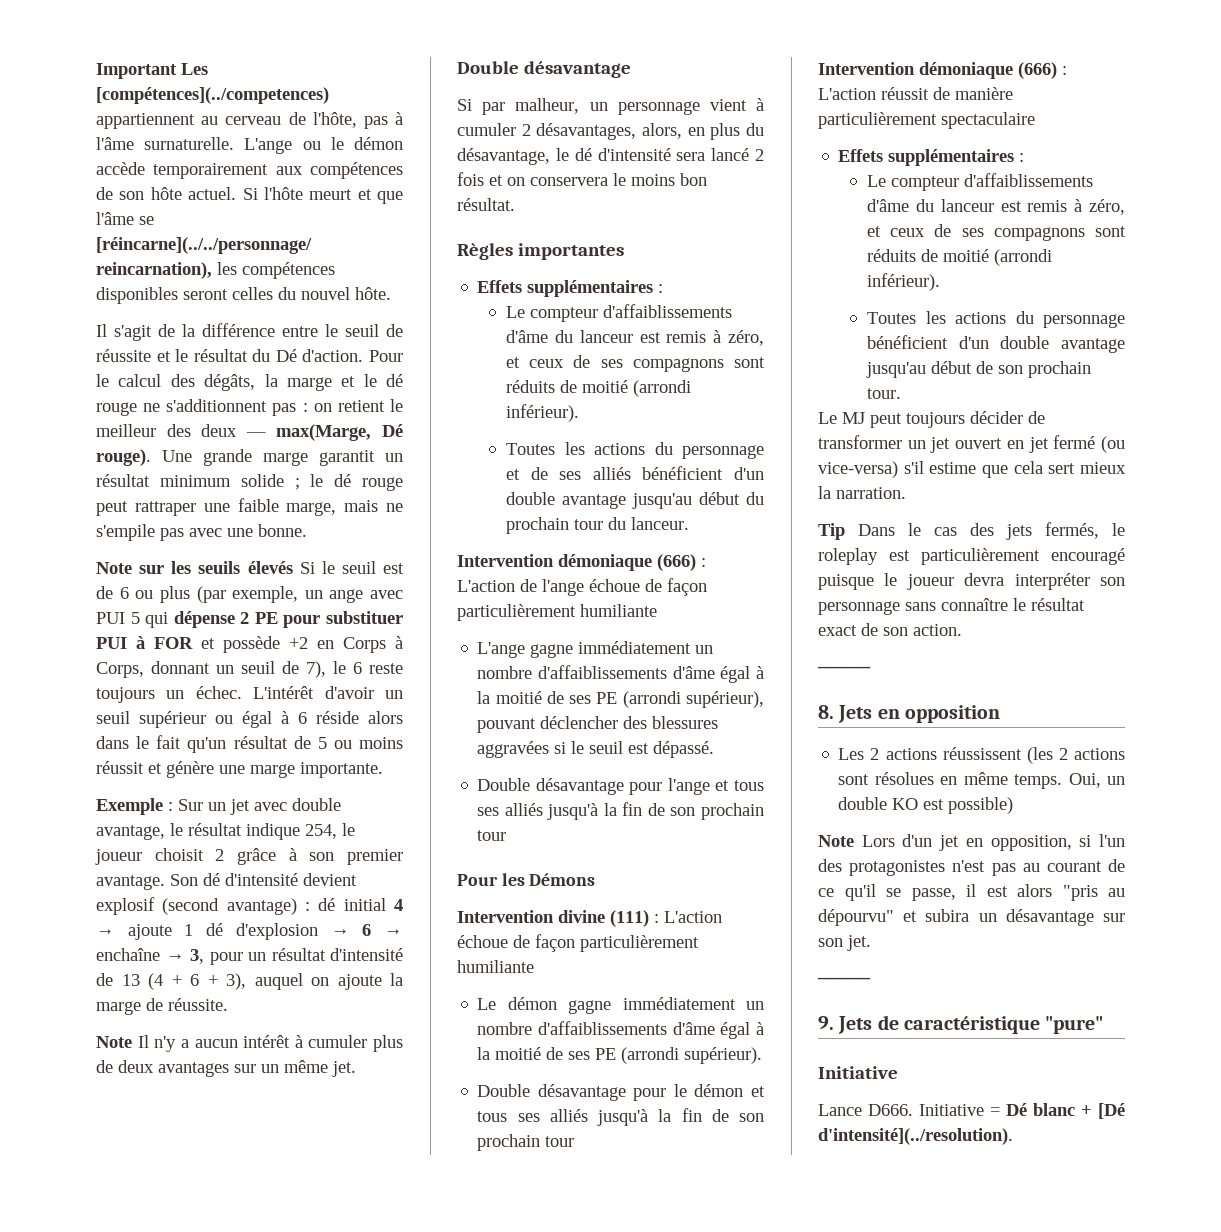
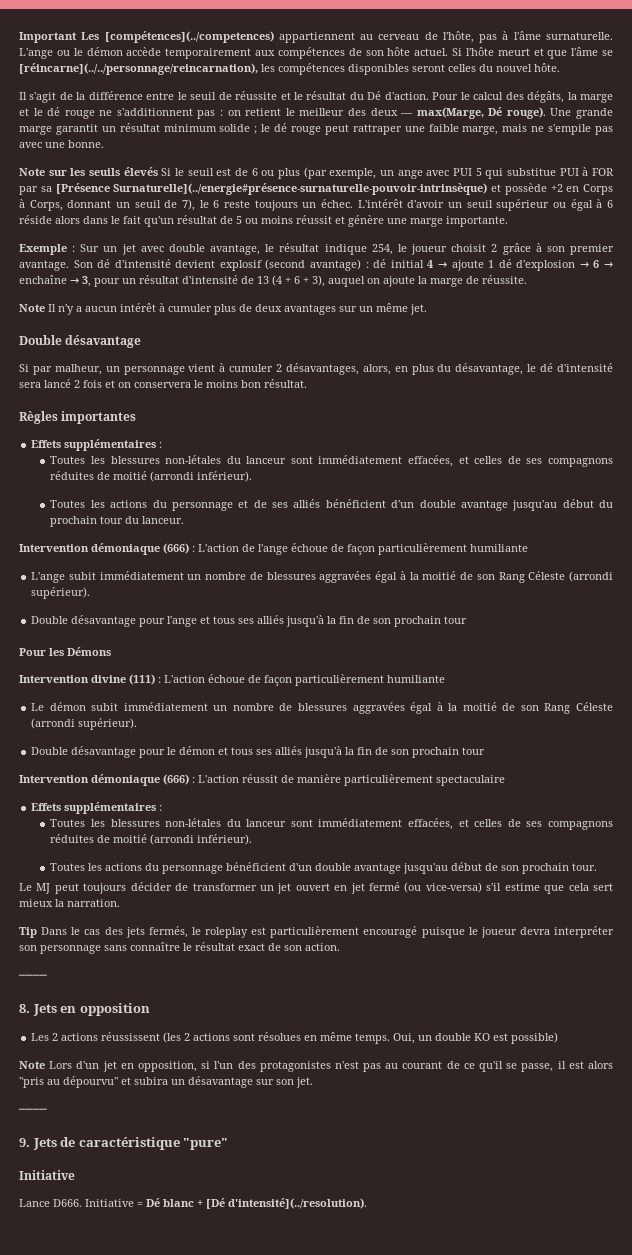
- Note sur les seuils élevés Si le seuil est de 6 ou plus (par exemple, un ange avec PUI 5 qui dépense 2 PE pour substituer PUI à FOR et possède +2 en Corps à Corps, donnant un seuil de 7), le 6 reste toujours un échec.
+ Note sur les seuils élevés Si le seuil est de 6 ou plus (par exemple, un ange avec PUI 5 qui substitue PUI à FOR par sa [Présence Surnaturelle](../energie#présence-surnaturelle-pouvoir-intrinsèque) et possède +2 en Corps à Corps, donnant un seuil de 7), le 6 reste toujours un échec.
  Règles importantes
  Effets supplémentaires :
- Le compteur d'affaiblissements d'âme du lanceur est remis à zéro, et ceux de ses compagnons sont réduits de moitié (arrondi inférieur).
+ Toutes les blessures non-létales du lanceur sont immédiatement effacées, et celles de ses compagnons réduites de moitié (arrondi inférieur).
- L'ange gagne immédiatement un nombre d'affaiblissements d'âme égal à la moitié de ses PE (arrondi supérieur), pouvant déclencher des blessures aggravées si le seuil est dépassé.
+ L'ange subit immédiatement un nombre de blessures aggravées égal à la moitié de son Rang Céleste (arrondi supérieur).
- Le démon gagne immédiatement un nombre d'affaiblissements d'âme égal à la moitié de ses PE (arrondi supérieur).
+ Le démon subit immédiatement un nombre de blessures aggravées égal à la moitié de son Rang Céleste (arrondi supérieur).
  Intervention démoniaque (666) : L'action réussit de manière particulièrement spectaculaire
  Effets supplémentaires :
- Le compteur d'affaiblissements d'âme du lanceur est remis à zéro, et ceux de ses compagnons sont réduits de moitié (arrondi inférieur).
+ Toutes les blessures non-létales du lanceur sont immédiatement effacées, et celles de ses compagnons réduites de moitié (arrondi inférieur).

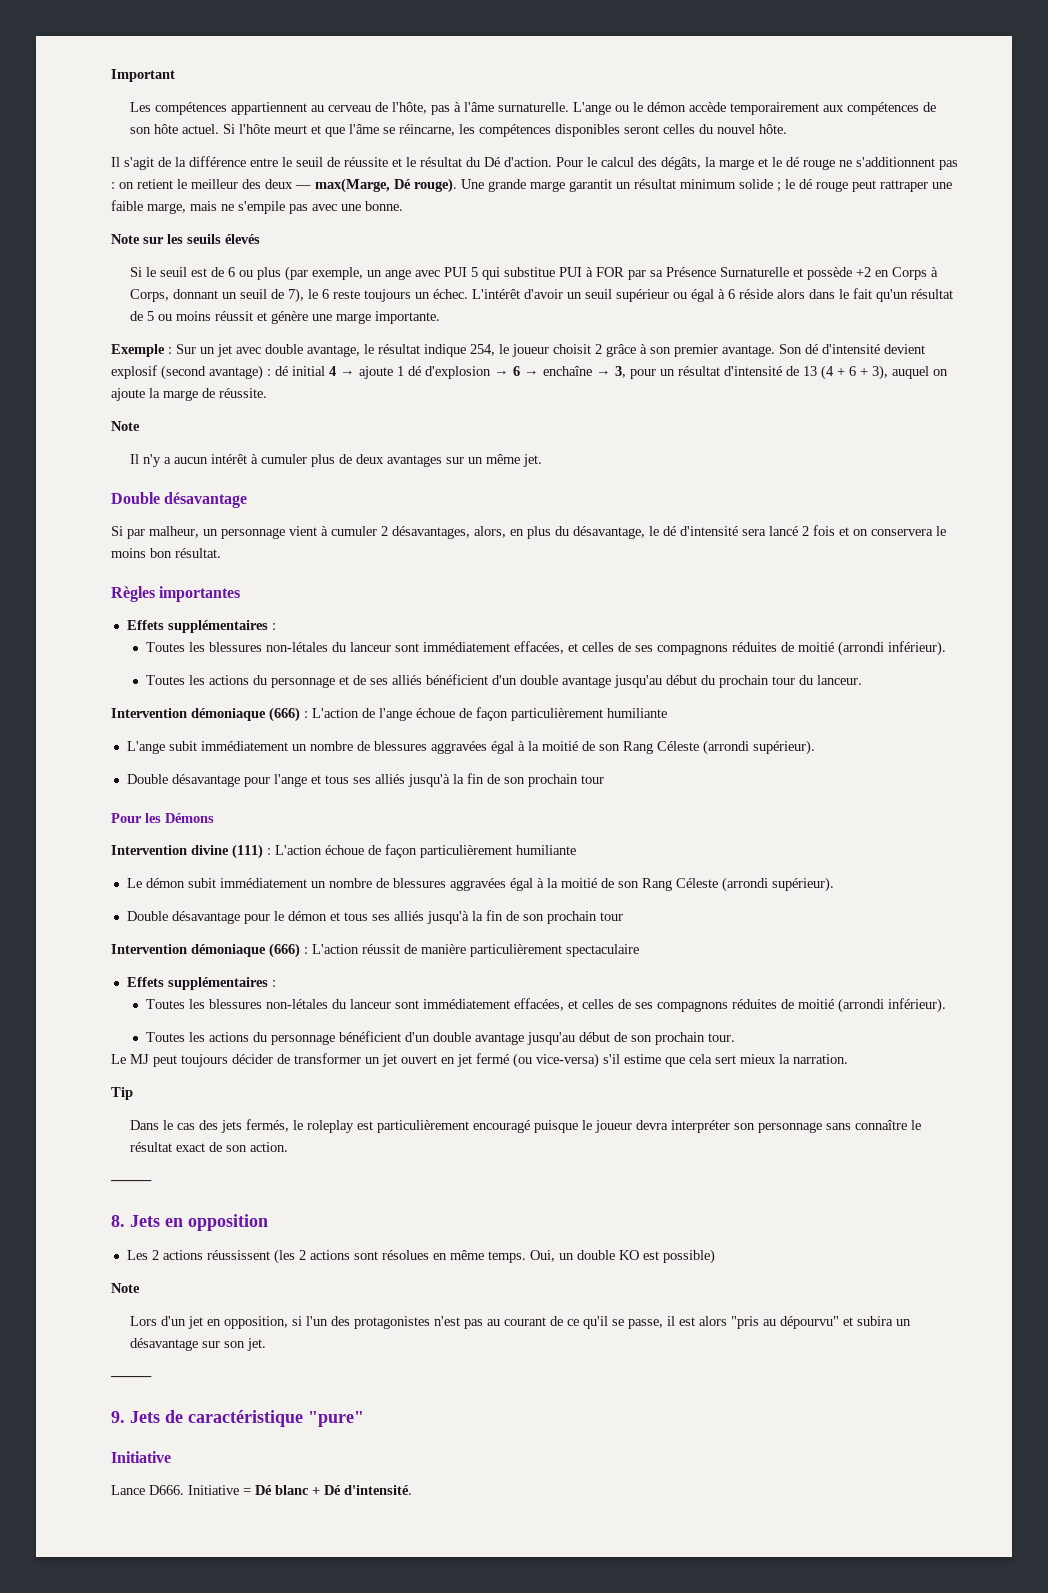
- Important Les [compétences](../competences) appartiennent au cerveau de l'hôte, pas à l'âme surnaturelle.
+ Important
+ Les compétences appartiennent au cerveau de l'hôte, pas à l'âme surnaturelle.
- Si l'hôte meurt et que l'âme se [réincarne](../../personnage/reincarnation), les compétences disponibles seront celles du nouvel hôte.
+ Si l'hôte meurt et que l'âme se réincarne, les compétences disponibles seront celles du nouvel hôte.
- Note sur les seuils élevés Si le seuil est de 6 ou plus (par exemple, un ange avec PUI 5 qui substitue PUI à FOR par sa [Présence Surnaturelle](../energie#présence-surnaturelle-pouvoir-intrinsèque) et possède +2 en Corps à Corps, donnant un seuil de 7), le 6 reste toujours un échec.
+ Note sur les seuils élevés
+ Si le seuil est de 6 ou plus (par exemple, un ange avec PUI 5 qui substitue PUI à FOR par sa Présence Surnaturelle et possède +2 en Corps à Corps, donnant un seuil de 7), le 6 reste toujours un échec.
  Son dé d'intensité devient explosif (second avantage) : dé initial 4 → ajoute 1 dé d'explosion → 6 → enchaîne → 3, pour un résultat d'intensité de 13 (4 + 6 + 3), auquel on ajoute la marge de réussite.
- Note Il n'y a aucun intérêt à cumuler plus de deux avantages sur un même jet.
+ Note
+ Il n'y a aucun intérêt à cumuler plus de deux avantages sur un même jet.
- Tip Dans le cas des jets fermés, le roleplay est particulièrement encouragé puisque le joueur devra interpréter son personnage sans connaître le résultat exact de son action.
+ Tip
+ Dans le cas des jets fermés, le roleplay est particulièrement encouragé puisque le joueur devra interpréter son personnage sans connaître le résultat exact de son action.
  Oui, un double KO est possible)
- Note Lors d'un jet en opposition, si l'un des protagonistes n'est pas au courant de ce qu'il se passe, il est alors "pris au dépourvu" et subira un désavantage sur son jet.
+ Note
+ Lors d'un jet en opposition, si l'un des protagonistes n'est pas au courant de ce qu'il se passe, il est alors "pris au dépourvu" et subira un désavantage sur son jet.
- Initiative = Dé blanc + [Dé d'intensité](../resolution).
+ Initiative = Dé blanc + Dé d'intensité.

